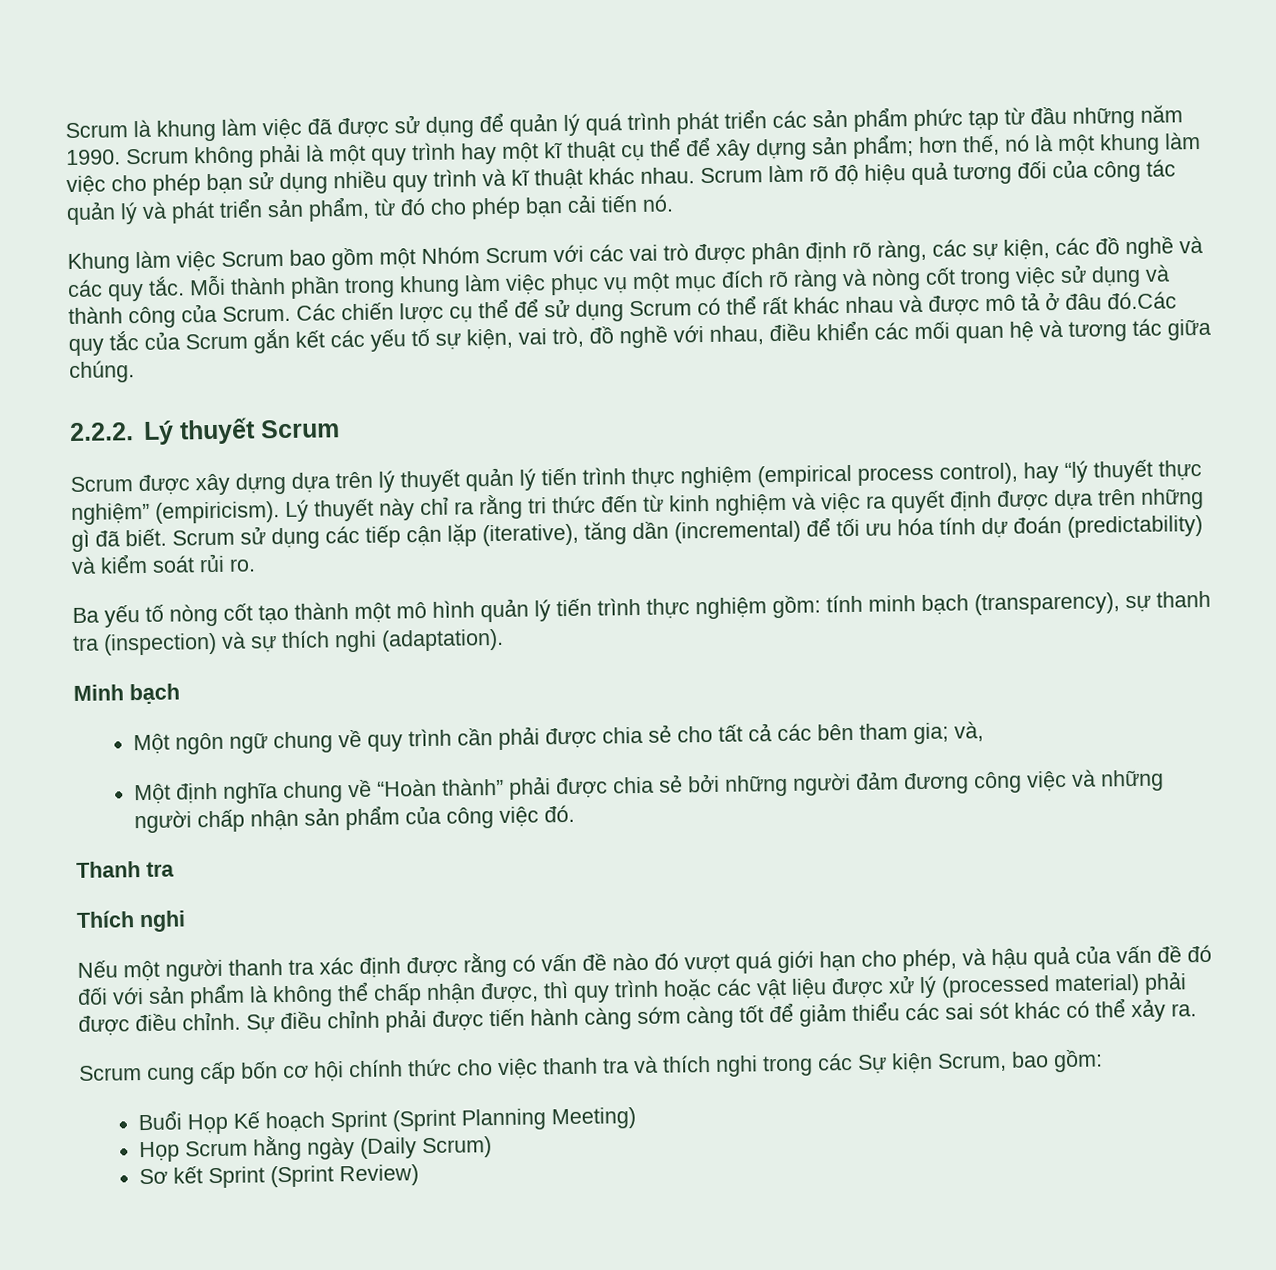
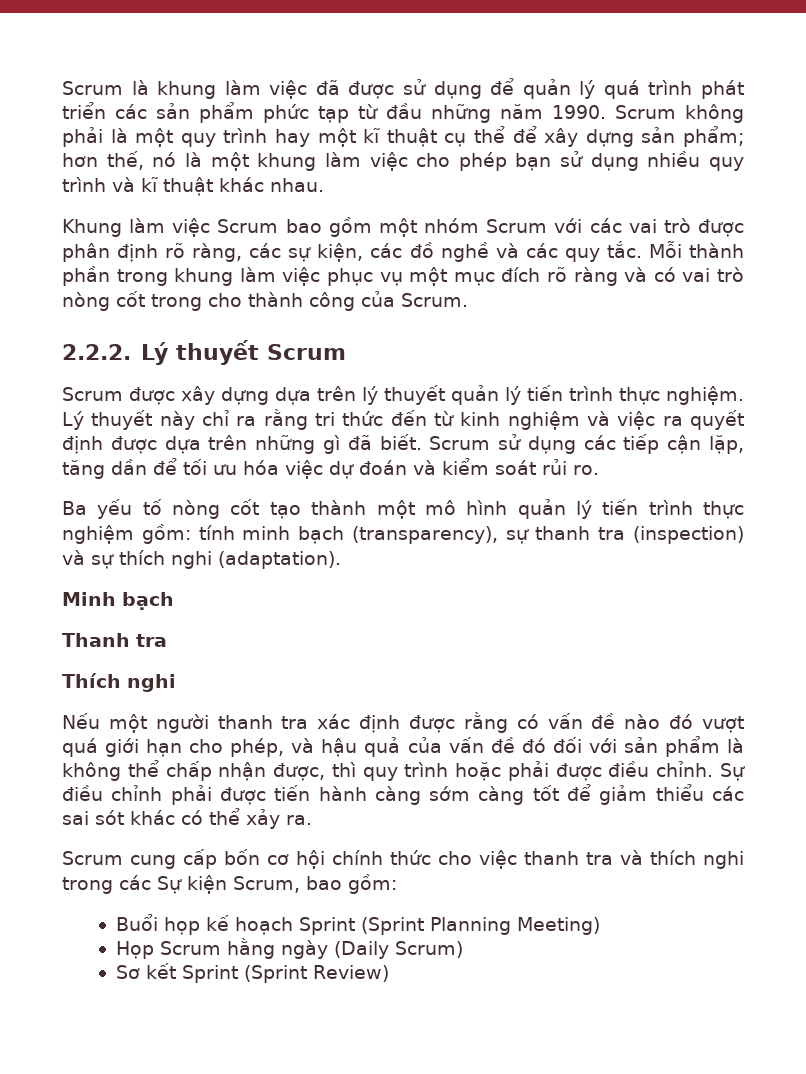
- Scrum làm rõ độ hiệu quả tương đối của công tác quản lý và phát triển sản phẩm, từ đó cho phép bạn cải tiến nó.
- Khung làm việc Scrum bao gồm một Nhóm Scrum với các vai trò được phân định rõ ràng, các sự kiện, các đồ nghề và các quy tắc.
+ Khung làm việc Scrum bao gồm một nhóm Scrum với các vai trò được phân định rõ ràng, các sự kiện, các đồ nghề và các quy tắc.
- Mỗi thành phần trong khung làm việc phục vụ một mục đích rõ ràng và nòng cốt trong việc sử dụng và thành công của Scrum. Các chiến lược cụ thể để sử dụng Scrum có thể rất khác nhau và được mô tả ở đâu đó.Các quy tắc của Scrum gắn kết các yếu tố sự kiện, vai trò, đồ nghề với nhau, điều khiển các mối quan hệ và tương tác giữa chúng.
+ Mỗi thành phần trong khung làm việc phục vụ một mục đích rõ ràng và có vai trò nòng cốt trong cho thành công của Scrum.
- Scrum được xây dựng dựa trên lý thuyết quản lý tiến trình thực nghiệm (empirical process control), hay “lý thuyết thực nghiệm” (empiricism).
+ Scrum được xây dựng dựa trên lý thuyết quản lý tiến trình thực nghiệm.
- Scrum sử dụng các tiếp cận lặp (iterative), tăng dần (incremental) để tối ưu hóa tính dự đoán (predictability) và kiểm soát rủi ro.
+ Scrum sử dụng các tiếp cận lặp, tăng dần để tối ưu hóa việc dự đoán và kiểm soát rủi ro.
- Một ngôn ngữ chung về quy trình cần phải được chia sẻ cho tất cả các bên tham gia; và,
- Một định nghĩa chung về “Hoàn thành” phải được chia sẻ bởi những người đảm đương công việc và những người chấp nhận sản phẩm của công việc đó.
- Nếu một người thanh tra xác định được rằng có vấn đề nào đó vượt quá giới hạn cho phép, và hậu quả của vấn đề đó đối với sản phẩm là không thể chấp nhận được, thì quy trình hoặc các vật liệu được xử lý (processed material) phải được điều chỉnh.
+ Nếu một người thanh tra xác định được rằng có vấn đề nào đó vượt quá giới hạn cho phép, và hậu quả của vấn đề đó đối với sản phẩm là không thể chấp nhận được, thì quy trình hoặc phải được điều chỉnh.
- Buổi Họp Kế hoạch Sprint (Sprint Planning Meeting)
+ Buổi họp kế hoạch Sprint (Sprint Planning Meeting)

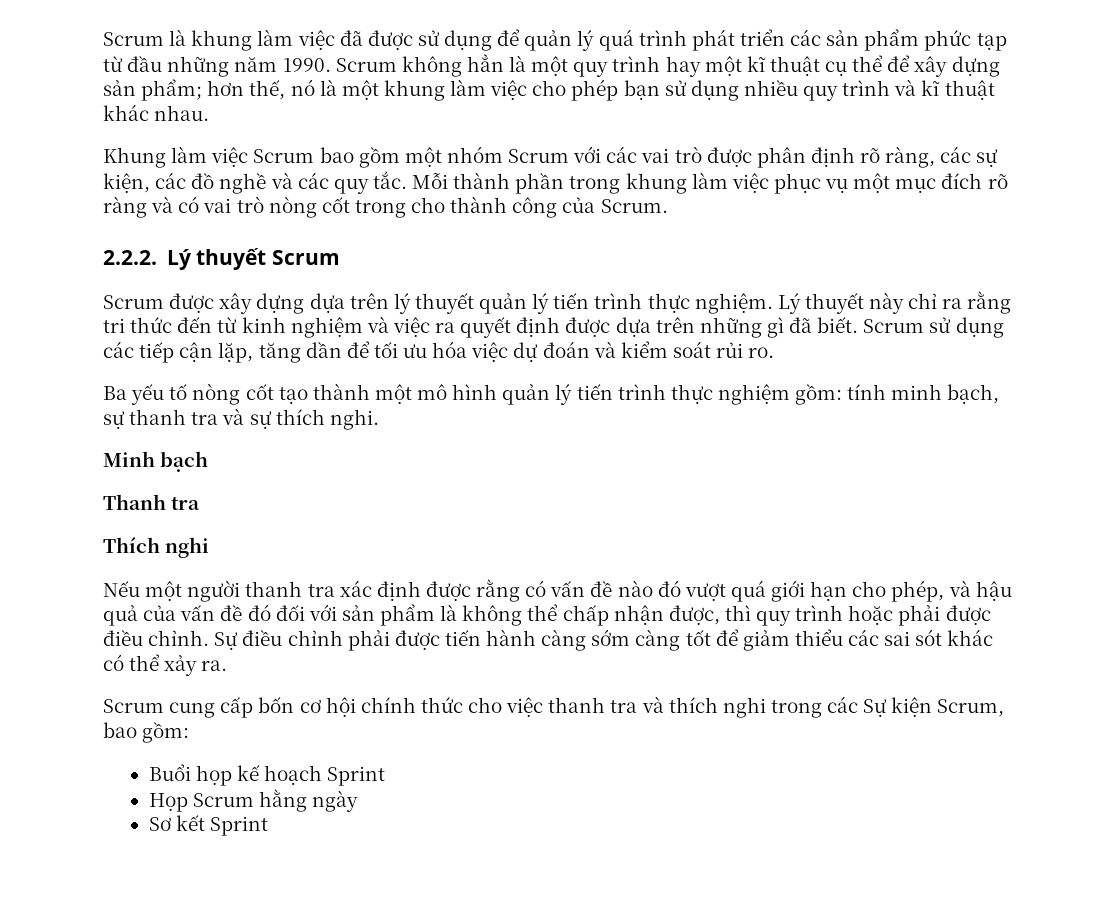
- Scrum không phải là một quy trình hay một kĩ thuật cụ thể để xây dựng sản phẩm; hơn thế, nó là một khung làm việc cho phép bạn sử dụng nhiều quy trình và kĩ thuật khác nhau.
+ Scrum không hẳn là một quy trình hay một kĩ thuật cụ thể để xây dựng sản phẩm; hơn thế, nó là một khung làm việc cho phép bạn sử dụng nhiều quy trình và kĩ thuật khác nhau.
- Ba yếu tố nòng cốt tạo thành một mô hình quản lý tiến trình thực nghiệm gồm: tính minh bạch (transparency), sự thanh tra (inspection) và sự thích nghi (adaptation).
+ Ba yếu tố nòng cốt tạo thành một mô hình quản lý tiến trình thực nghiệm gồm: tính minh bạch, sự thanh tra và sự thích nghi.
- Buổi họp kế hoạch Sprint (Sprint Planning Meeting)
+ Buổi họp kế hoạch Sprint
- Họp Scrum hằng ngày (Daily Scrum)
+ Họp Scrum hằng ngày
- Sơ kết Sprint (Sprint Review)
+ Sơ kết Sprint

